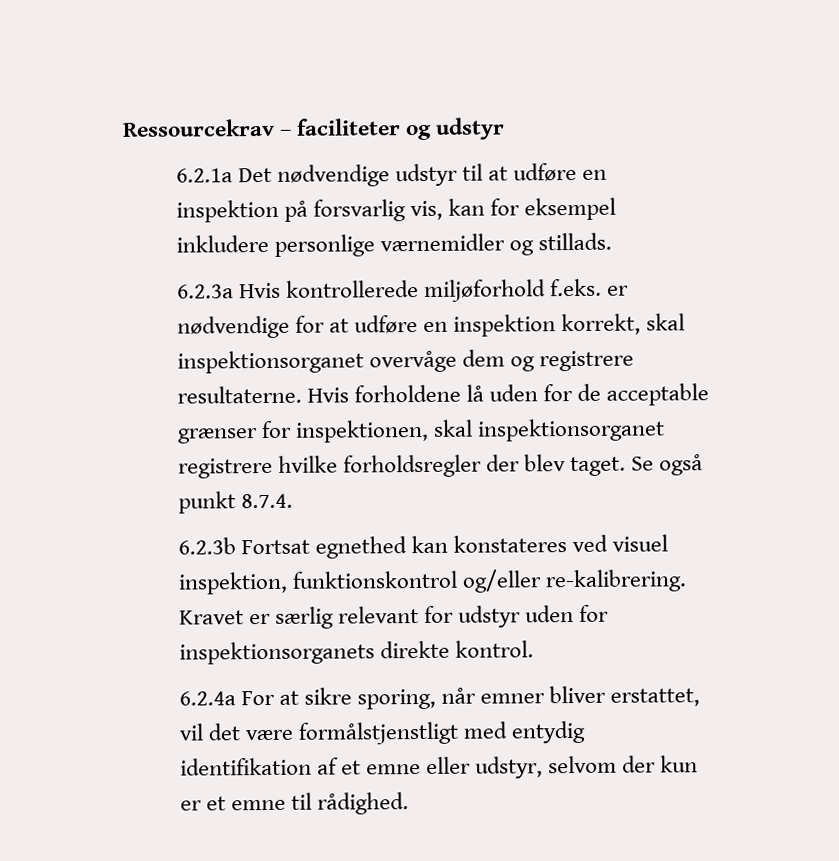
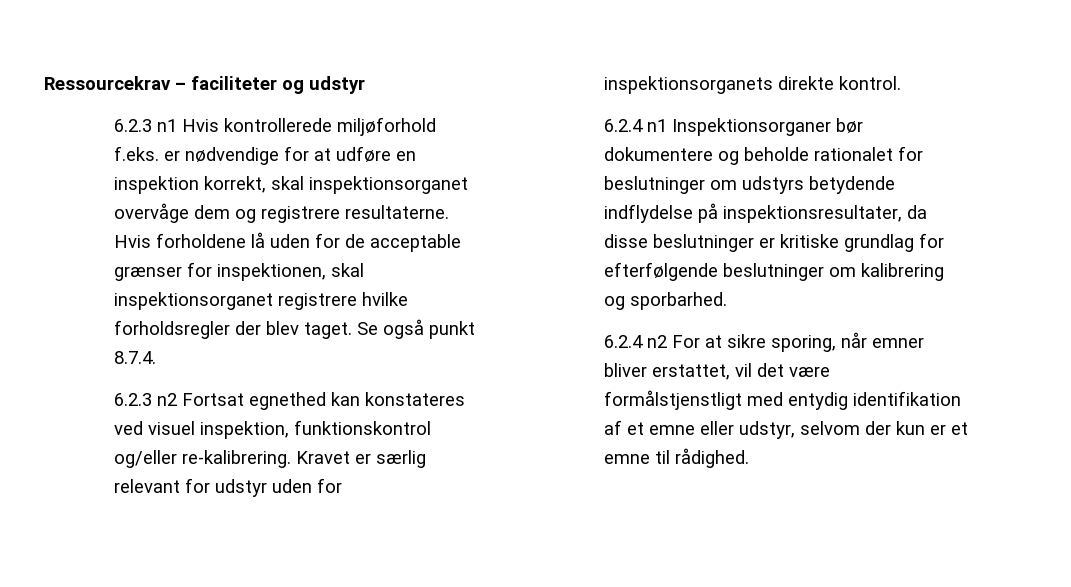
- 6.2.1a Det nødvendige udstyr til at udføre en inspektion på forsvarlig vis, kan for eksempel inkludere personlige værnemidler og stillads.
- 6.2.3a Hvis kontrollerede miljøforhold f.eks. er nødvendige for at udføre en inspektion korrekt, skal inspektionsorganet overvåge dem og registrere resultaterne.
+ 6.2.3 n1 Hvis kontrollerede miljøforhold f.eks. er nødvendige for at udføre en inspektion korrekt, skal inspektionsorganet overvåge dem og registrere resultaterne.
- 6.2.3b Fortsat egnethed kan konstateres ved visuel inspektion, funktionskontrol og/eller re-kalibrering.
+ 6.2.3 n2 Fortsat egnethed kan konstateres ved visuel inspektion, funktionskontrol og/eller re-kalibrering.
- 6.2.4a For at sikre sporing, når emner bliver erstattet, vil det være formålstjenstligt med entydig identifikation af et emne eller udstyr, selvom der kun er et emne til rådighed.
+ 6.2.4 n1 Inspektionsorganer bør dokumentere og beholde rationalet for beslutninger om udstyrs betydende indflydelse på inspektionsresultater, da disse beslutninger er kritiske grundlag for efterfølgende beslutninger om kalibrering og sporbarhed.
+ 6.2.4 n2 For at sikre sporing, når emner bliver erstattet, vil det være formålstjenstligt med entydig identifikation af et emne eller udstyr, selvom der kun er et emne til rådighed.

